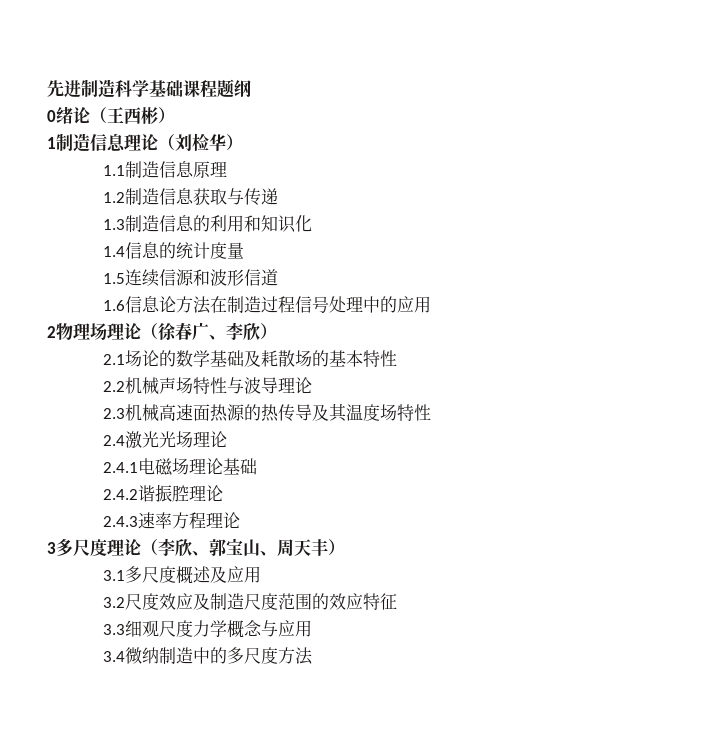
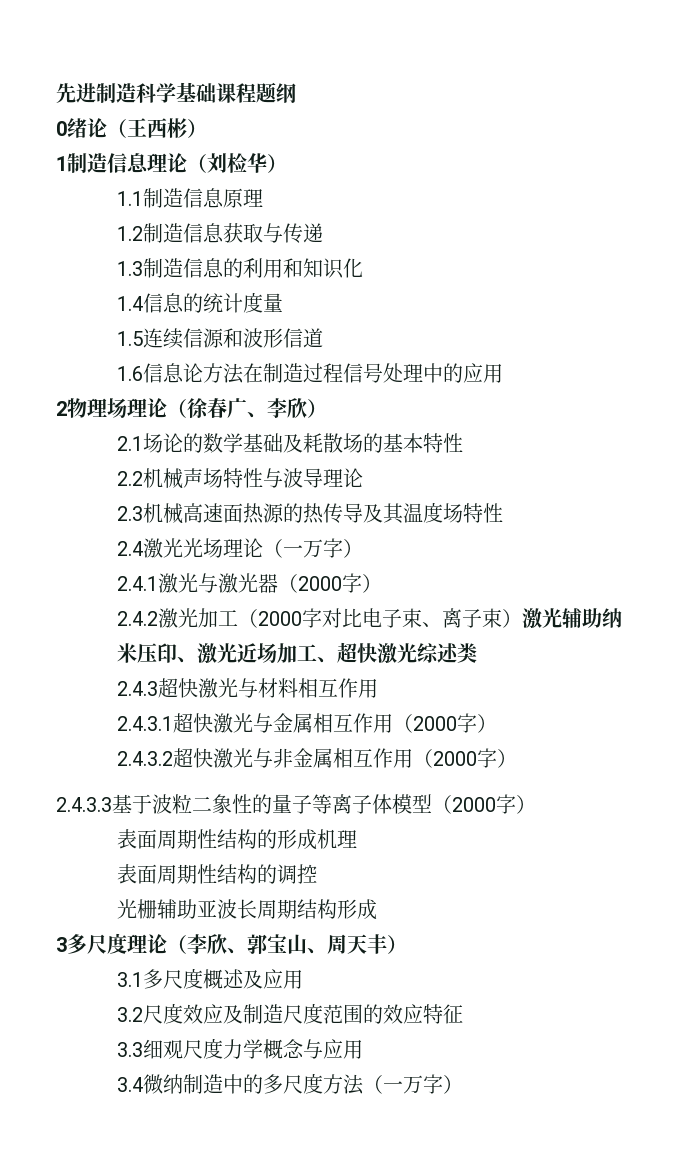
- 2.4激光光场理论
+ 2.4激光光场理论（一万字）
- 2.4.1电磁场理论基础
- 2.4.2谐振腔理论
- 2.4.3速率方程理论
+ 2.4.1激光与激光器（2000字）
+ 2.4.2激光加工（2000字对比电子束、离子束）激光辅助纳米压印、激光近场加工、超快激光综述类
+ 2.4.3超快激光与材料相互作用
+ 2.4.3.1超快激光与金属相互作用（2000字）
+ 2.4.3.2超快激光与非金属相互作用（2000字）
+ 2.4.3.3基于波粒二象性的量子等离子体模型（2000字）
+ 表面周期性结构的形成机理
+ 表面周期性结构的调控
+ 光栅辅助亚波长周期结构形成
- 3.4微纳制造中的多尺度方法
+ 3.4微纳制造中的多尺度方法（一万字）

